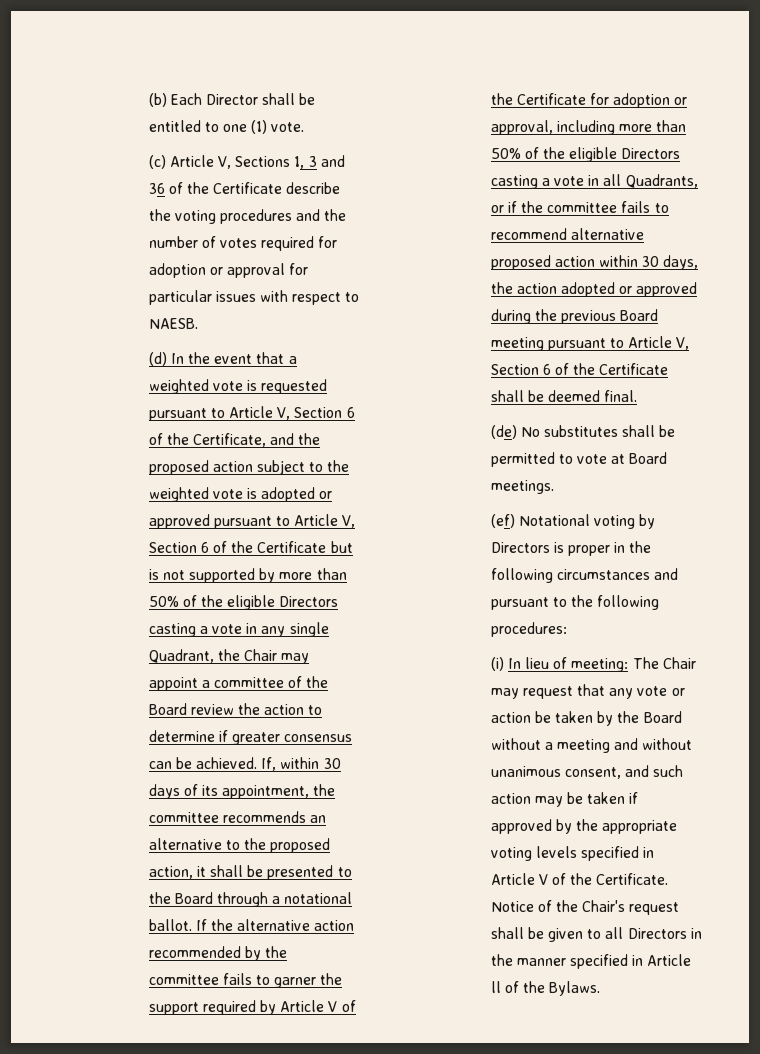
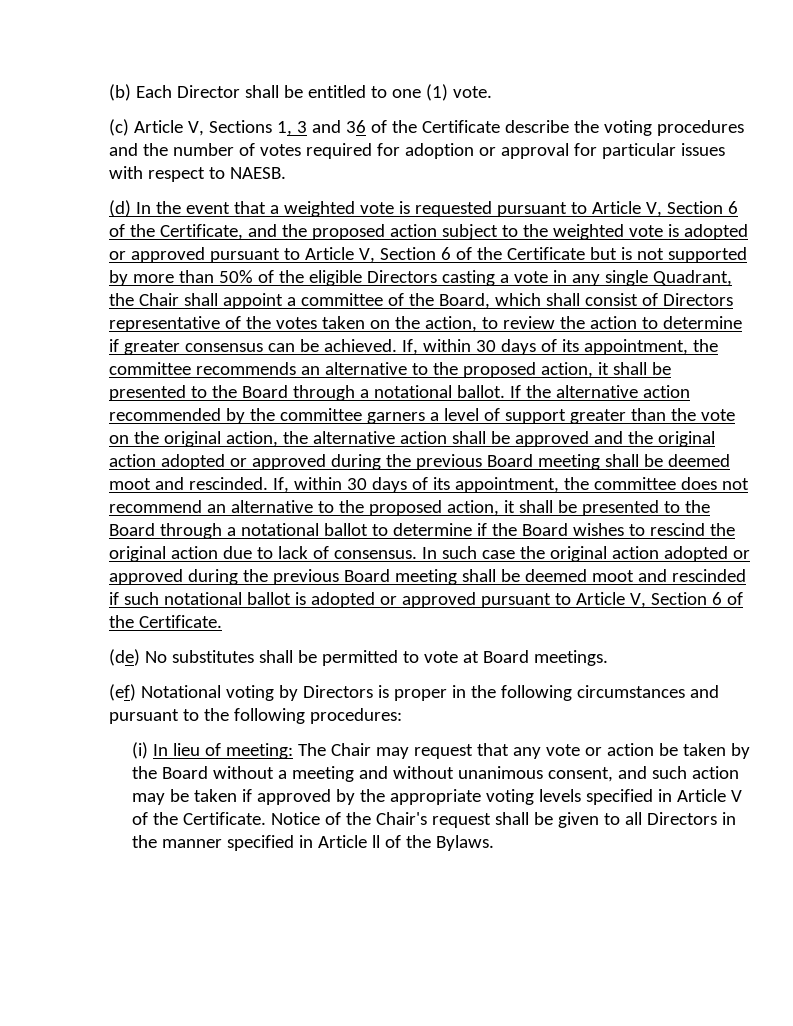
- (d) In the event that a weighted vote is requested pursuant to Article V, Section 6 of the Certificate, and the proposed action subject to the weighted vote is adopted or approved pursuant to Article V, Section 6 of the Certificate but is not supported by more than 50% of the eligible Directors casting a vote in any single Quadrant, the Chair may appoint a committee of the Board review the action to determine if greater consensus can be achieved.
+ (d) In the event that a weighted vote is requested pursuant to Article V, Section 6 of the Certificate, and the proposed action subject to the weighted vote is adopted or approved pursuant to Article V, Section 6 of the Certificate but is not supported by more than 50% of the eligible Directors casting a vote in any single Quadrant, the Chair shall appoint a committee of the Board, which shall consist of Directors representative of the votes taken on the action, to review the action to determine if greater consensus can be achieved.
- If the alternative action recommended by the committee fails to garner the support required by Article V of the Certificate for adoption or approval, including more than 50% of the eligible Directors casting a vote in all Quadrants, or if the committee fails to recommend alternative proposed action within 30 days, the action adopted or approved during the previous Board meeting pursuant to Article V, Section 6 of the Certificate shall be deemed final.
+ If the alternative action recommended by the committee garners a level of support greater than the vote on the original action, the alternative action shall be approved and the original action adopted or approved during the previous Board meeting shall be deemed moot and rescinded. If, within 30 days of its appointment, the committee does not recommend an alternative to the proposed action, it shall be presented to the Board through a notational ballot to determine if the Board wishes to rescind the original action due to lack of consensus. In such case the original action adopted or approved during the previous Board meeting shall be deemed moot and rescinded if such notational ballot is adopted or approved pursuant to Article V, Section 6 of the Certificate.

